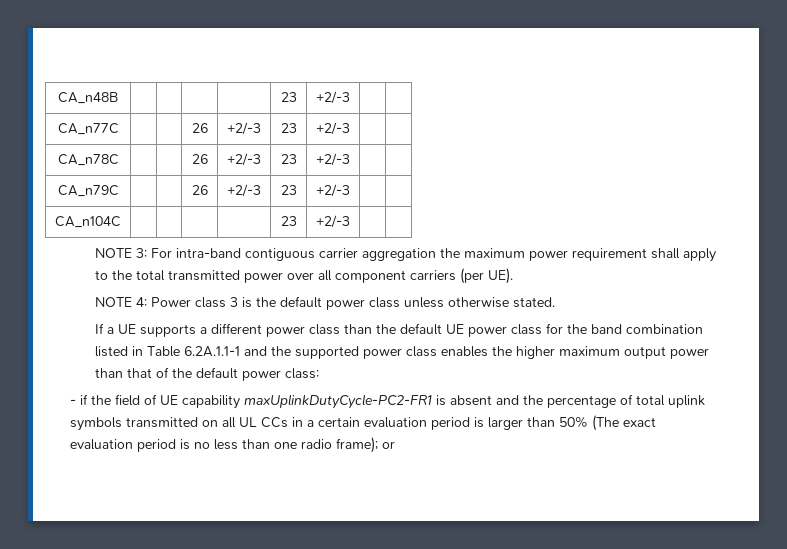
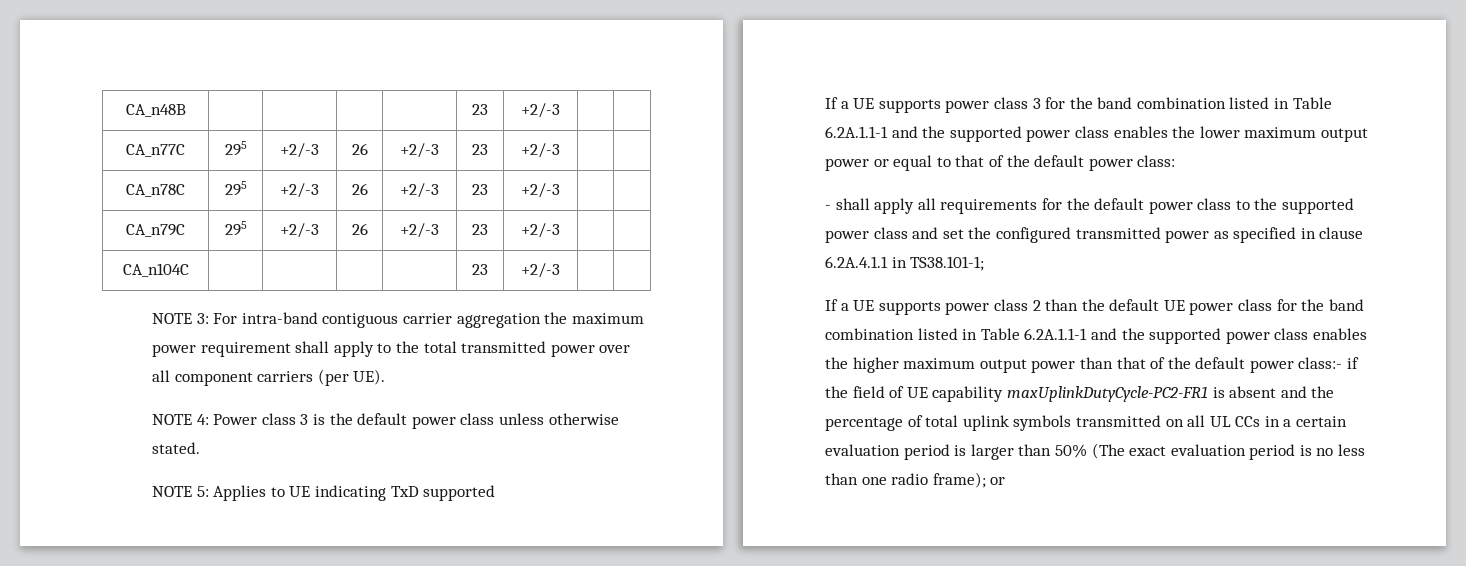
- CA_n77C | | | 26 | +2/-3 | 23 | +2/-3 | |
+ CA_n77C | 295 | +2/-3 | 26 | +2/-3 | 23 | +2/-3 | |
- CA_n78C | | | 26 | +2/-3 | 23 | +2/-3 | |
+ CA_n78C | 295 | +2/-3 | 26 | +2/-3 | 23 | +2/-3 | |
- CA_n79C | | | 26 | +2/-3 | 23 | +2/-3 | |
+ CA_n79C | 295 | +2/-3 | 26 | +2/-3 | 23 | +2/-3 | |
- If a UE supports a different power class than the default UE power class for the band combination listed in Table 6.2A.1.1-1 and the supported power class enables the higher maximum output power than that of the default power class:
- - if the field of UE capability maxUplinkDutyCycle-PC2-FR1 is absent and the percentage of total uplink symbols transmitted on all UL CCs in a certain evaluation period is larger than 50% (The exact evaluation period is no less than one radio frame);
+ NOTE 5: Applies to UE indicating TxD supported
+ If a UE supports power class 3 for the band combination listed in Table 6.2A.1.1-1 and the supported power class enables the lower maximum output power or equal to that of the default power class:
+ - shall apply all requirements for the default power class to the supported power class and set the configured transmitted power as specified in clause 6.2A.4.1.1 in TS38.101-1;
+ If a UE supports power class 2 than the default UE power class for the band combination listed in Table 6.2A.1.1-1 and the supported power class enables the higher maximum output power than that of the default power class:- if the field of UE capability maxUplinkDutyCycle-PC2-FR1 is absent and the percentage of total uplink symbols transmitted on all UL CCs in a certain evaluation period is larger than 50% (The exact evaluation period is no less than one radio frame);

